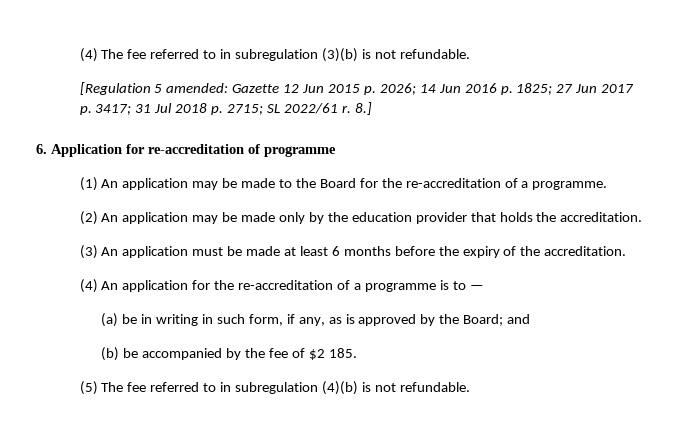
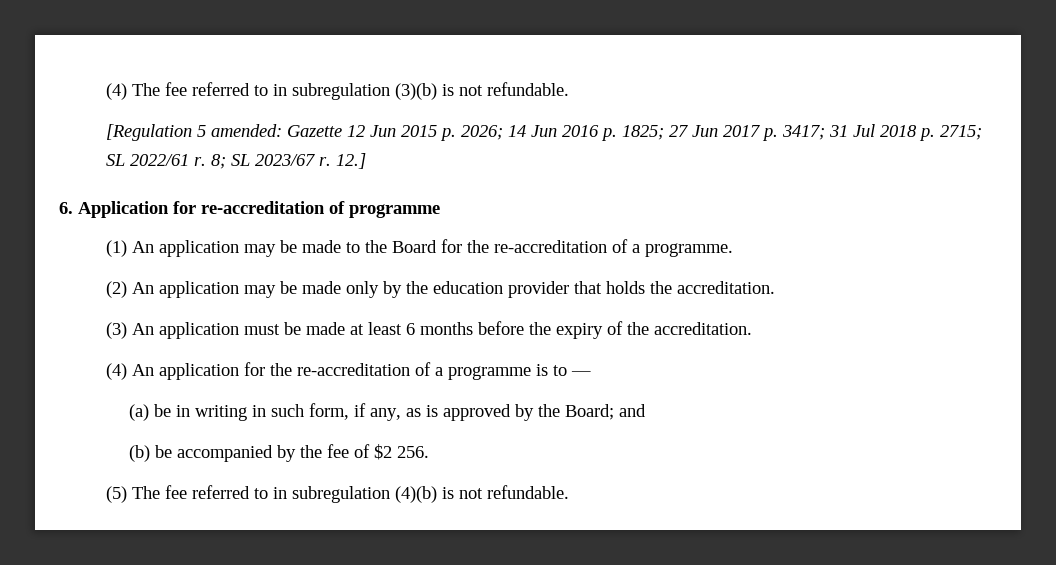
- 8.]
+ 8; SL 2023/67 r. 12.]
- (b) be accompanied by the fee of $2 185.
+ (b) be accompanied by the fee of $2 256.

